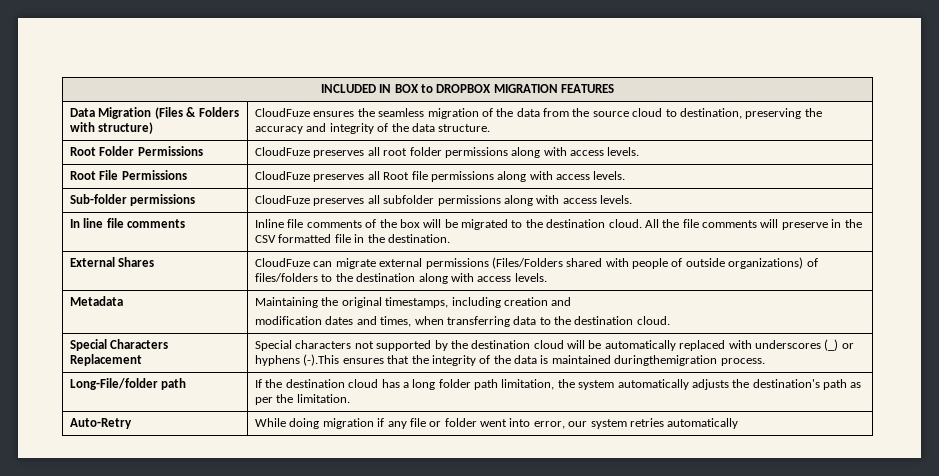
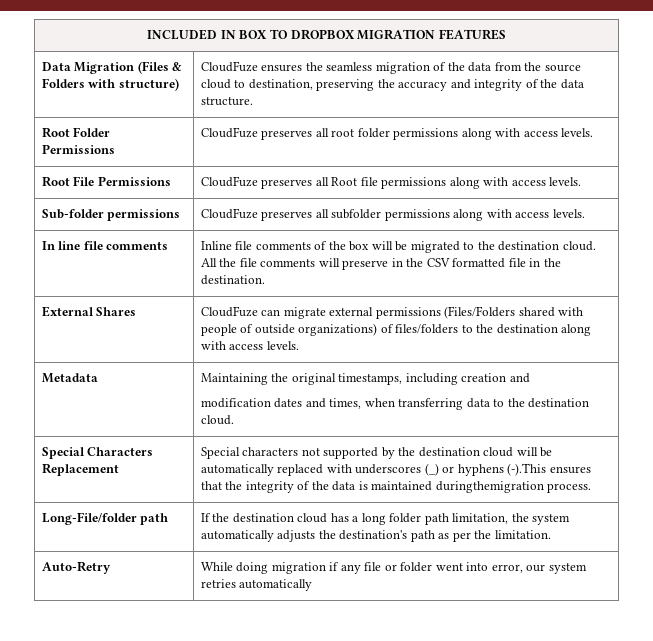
- INCLUDED IN BOX to DROPBOX MIGRATION FEATURES
+ INCLUDED IN BOX TO DROPBOX MIGRATION FEATURES

